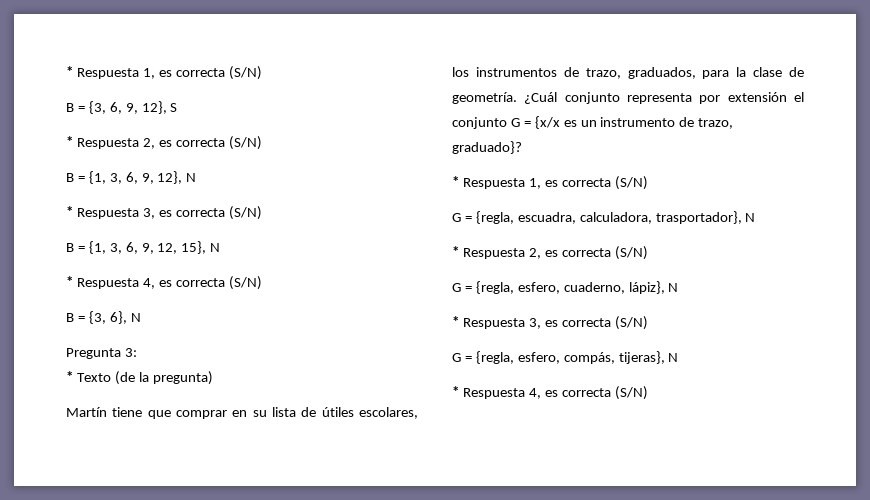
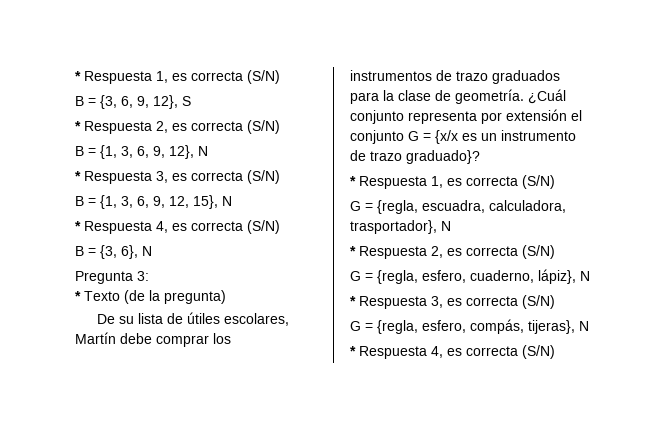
- Martín tiene que comprar en su lista de útiles escolares, los instrumentos de trazo, graduados, para la clase de geometría.
+ De su lista de útiles escolares, Martín debe comprar los instrumentos de trazo graduados para la clase de geometría.
- ¿Cuál conjunto representa por extensión el conjunto G = {x/x es un instrumento de trazo, graduado}?
+ ¿Cuál conjunto representa por extensión el conjunto G = {x/x es un instrumento de trazo graduado}?

